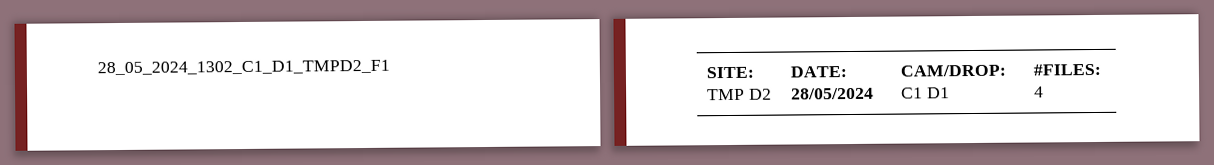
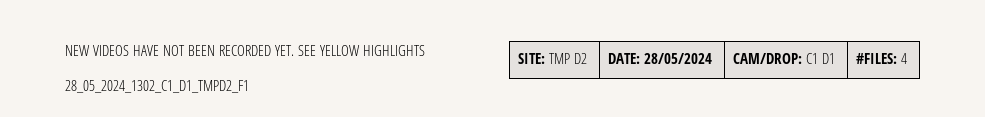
+ NEW VIDEOS HAVE NOT BEEN RECORDED YET. SEE YELLOW HIGHLIGHTS

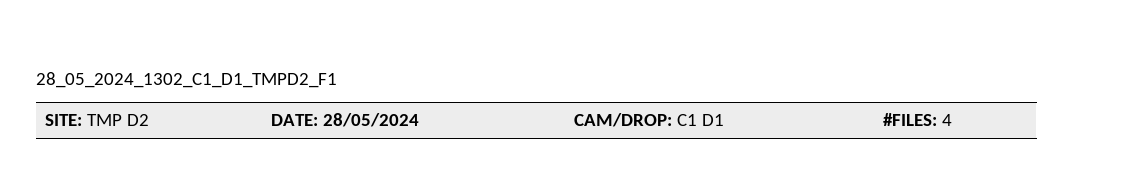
- NEW VIDEOS HAVE NOT BEEN RECORDED YET. SEE YELLOW HIGHLIGHTS

